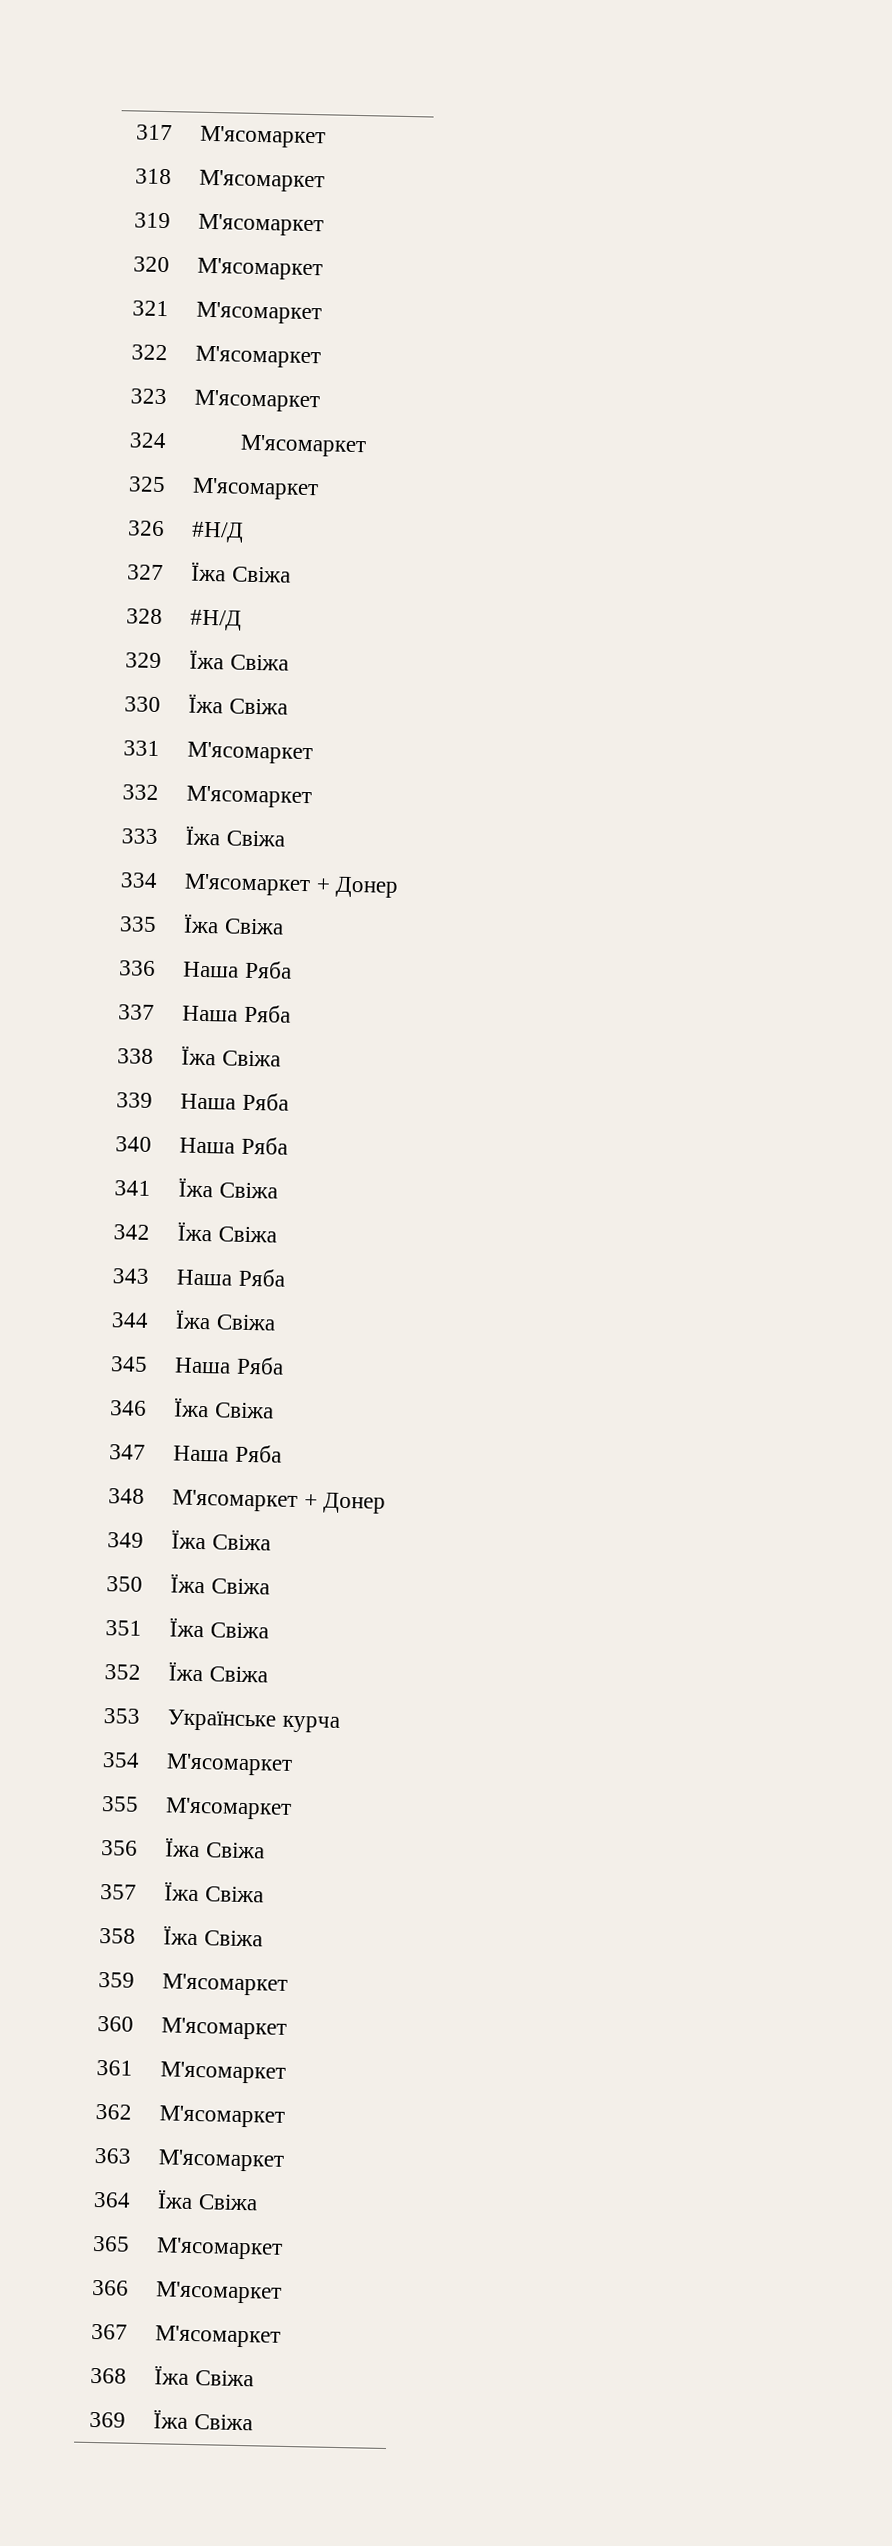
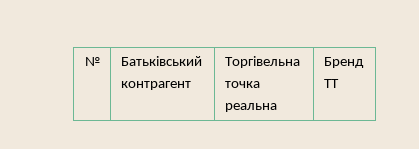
- 317 | М'ясомаркет
- 318 | М'ясомаркет
- 319 | М'ясомаркет
- 320 | М'ясомаркет
- 321 | М'ясомаркет
- 322 | М'ясомаркет
- 323 | М'ясомаркет
- 324 | М'ясомаркет
- 325 | М'ясомаркет
- 326 | #Н/Д
- 327 | Їжа Свіжа
- 328 | #Н/Д
- 329 | Їжа Свіжа
- 330 | Їжа Свіжа
- 331 | М'ясомаркет
- 332 | М'ясомаркет
- 333 | Їжа Свіжа
- 334 | М'ясомаркет + Донер
- 335 | Їжа Свіжа
- 336 | Наша Ряба
- 337 | Наша Ряба
- 338 | Їжа Свіжа
- 339 | Наша Ряба
- 340 | Наша Ряба
- 341 | Їжа Свіжа
- 342 | Їжа Свіжа
- 343 | Наша Ряба
- 344 | Їжа Свіжа
- 345 | Наша Ряба
- 346 | Їжа Свіжа
- 347 | Наша Ряба
- 348 | М'ясомаркет + Донер
- 349 | Їжа Свіжа
- 350 | Їжа Свіжа
- 351 | Їжа Свіжа
- 352 | Їжа Свіжа
- 353 | Українське курча
- 354 | М'ясомаркет
- 355 | М'ясомаркет
- 356 | Їжа Свіжа
- 357 | Їжа Свіжа
- 358 | Їжа Свіжа
- 359 | М'ясомаркет
- 360 | М'ясомаркет
- 361 | М'ясомаркет
- 362 | М'ясомаркет
- 363 | М'ясомаркет
- 364 | Їжа Свіжа
- 365 | М'ясомаркет
- 366 | М'ясомаркет
- 367 | М'ясомаркет
- 368 | Їжа Свіжа
- 369 | Їжа Свіжа
+ № | Батьківський контрагент | Торгівельна точка реальна | Бренд ТТ

